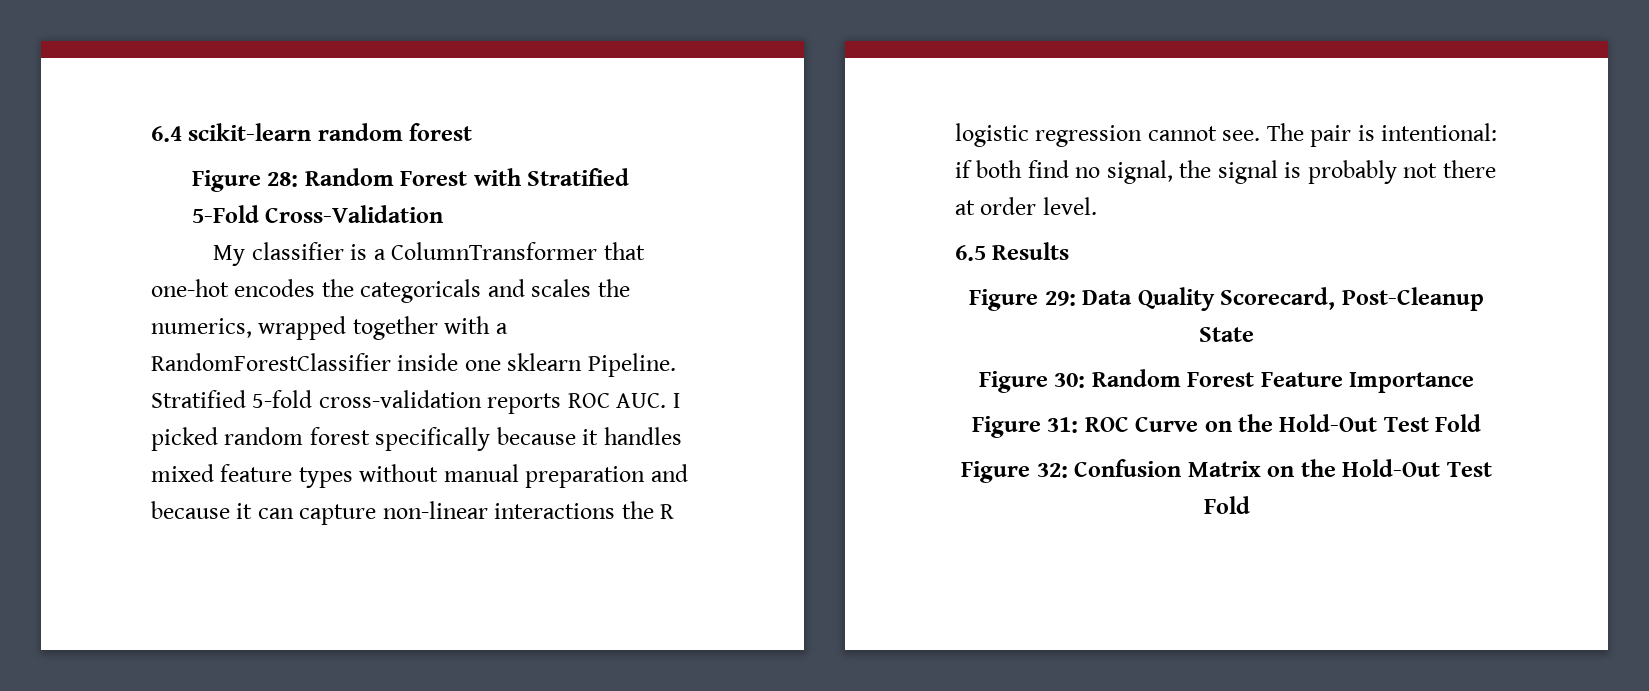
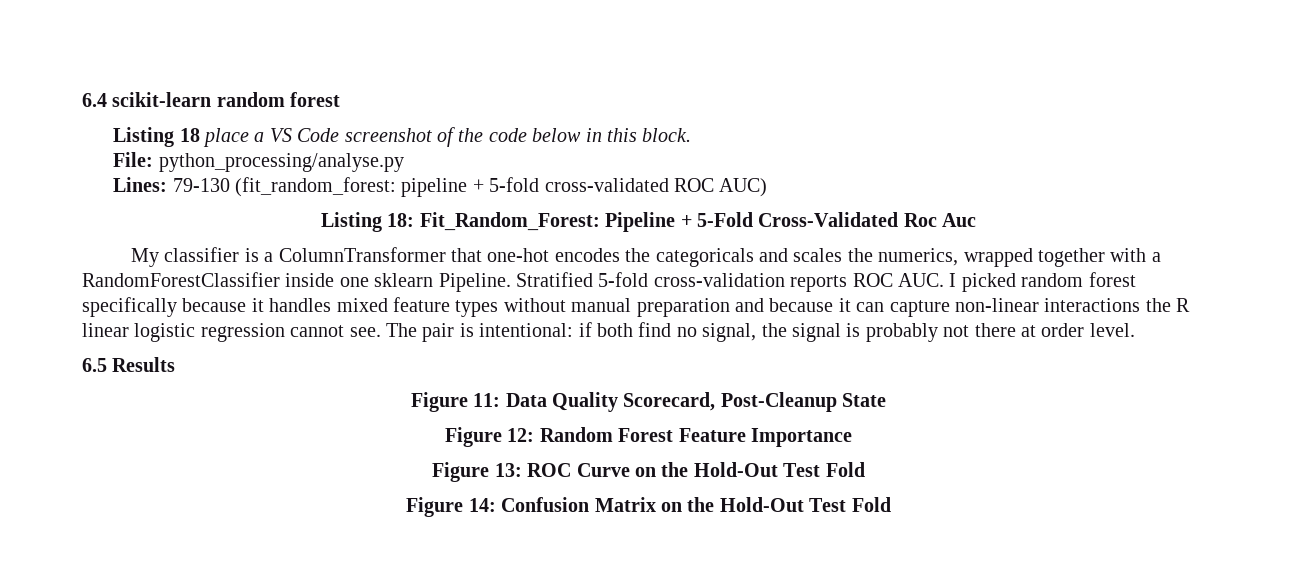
- Figure 28: Random Forest with Stratified 5-Fold Cross-Validation
+ Listing 18 place a VS Code screenshot of the code below in this block.
+ File: python_processing/analyse.py
+ Lines: 79-130 (fit_random_forest: pipeline + 5-fold cross-validated ROC AUC)
+ Listing 18: Fit_Random_Forest: Pipeline + 5-Fold Cross-Validated Roc Auc
- Stratified 5-fold cross-validation reports ROC AUC. I picked random forest specifically because it handles mixed feature types without manual preparation and because it can capture non-linear interactions the R logistic regression cannot see.
+ Stratified 5-fold cross-validation reports ROC AUC. I picked random forest specifically because it handles mixed feature types without manual preparation and because it can capture non-linear interactions the R linear logistic regression cannot see.
- Figure 29: Data Quality Scorecard, Post-Cleanup State
+ Figure 11: Data Quality Scorecard, Post-Cleanup State
- Figure 30: Random Forest Feature Importance
+ Figure 12: Random Forest Feature Importance
- Figure 31: ROC Curve on the Hold-Out Test Fold
+ Figure 13: ROC Curve on the Hold-Out Test Fold
- Figure 32: Confusion Matrix on the Hold-Out Test Fold
+ Figure 14: Confusion Matrix on the Hold-Out Test Fold

